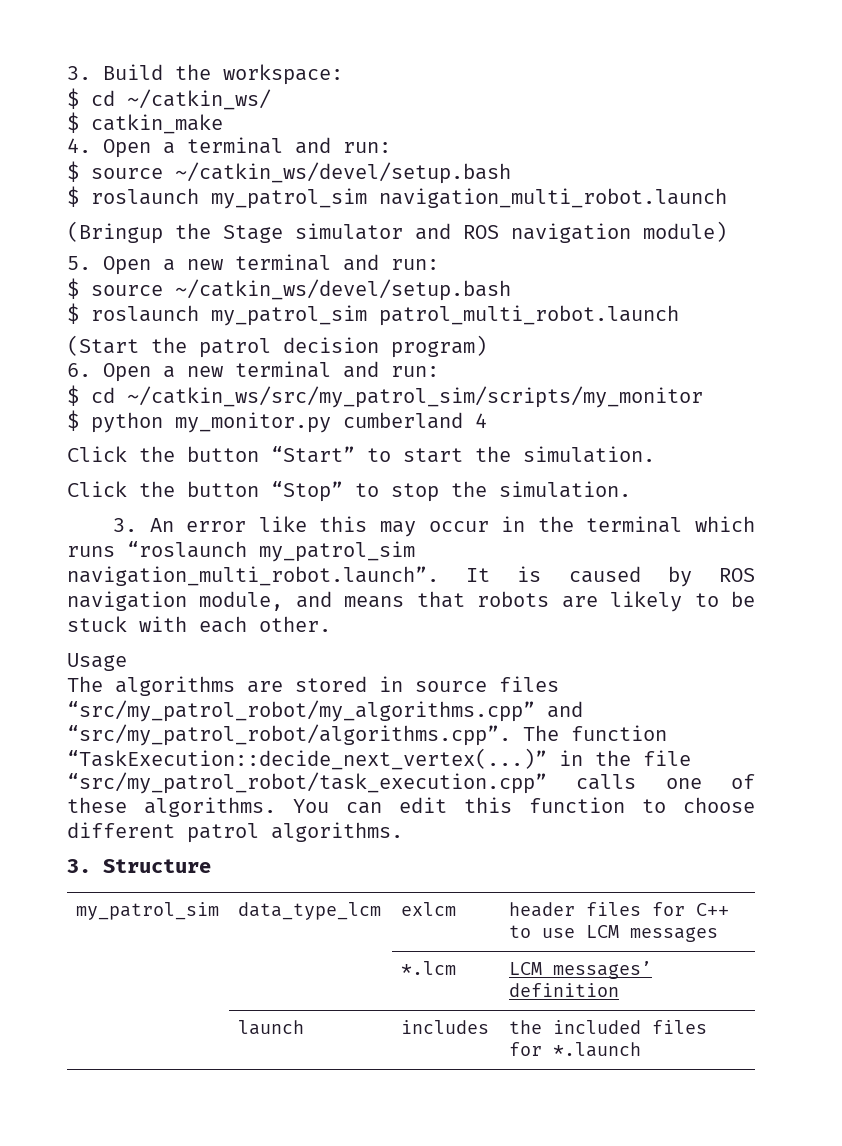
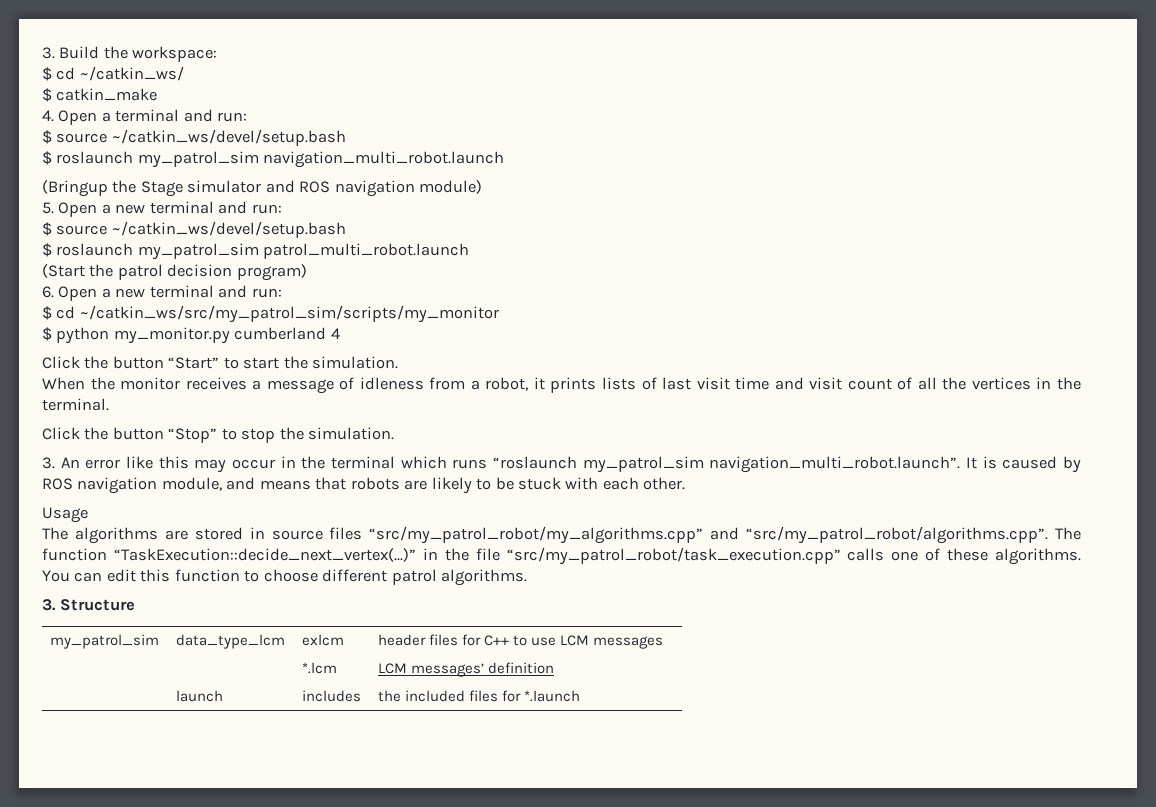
+ When the monitor receives a message of idleness from a robot, it prints lists of last visit time and visit count of all the vertices in the terminal.

